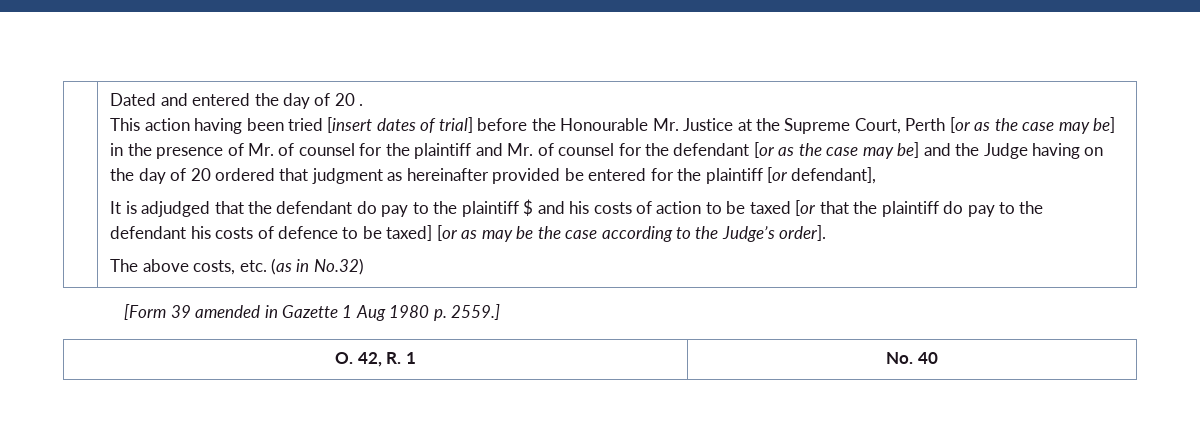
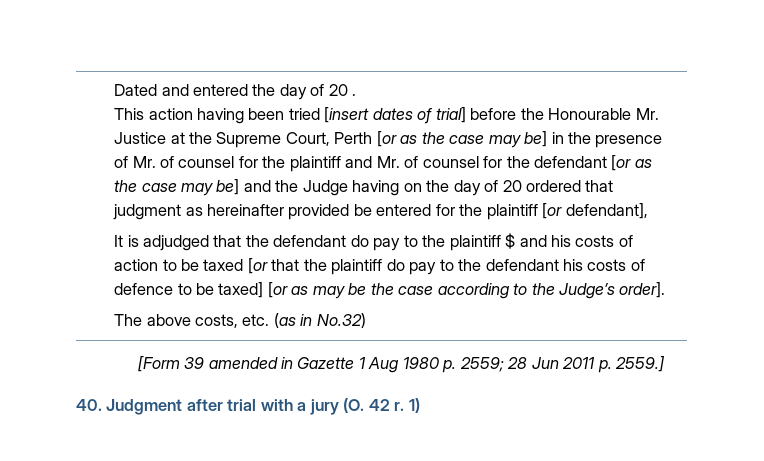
- [Form 39 amended in Gazette 1 Aug 1980 p. 2559.]
- O. 42, R. 1 | No. 40
+ [Form 39 amended in Gazette 1 Aug 1980 p. 2559; 28 Jun 2011 p. 2559.]
+ 40. Judgment after trial with a jury (O. 42 r. 1)

